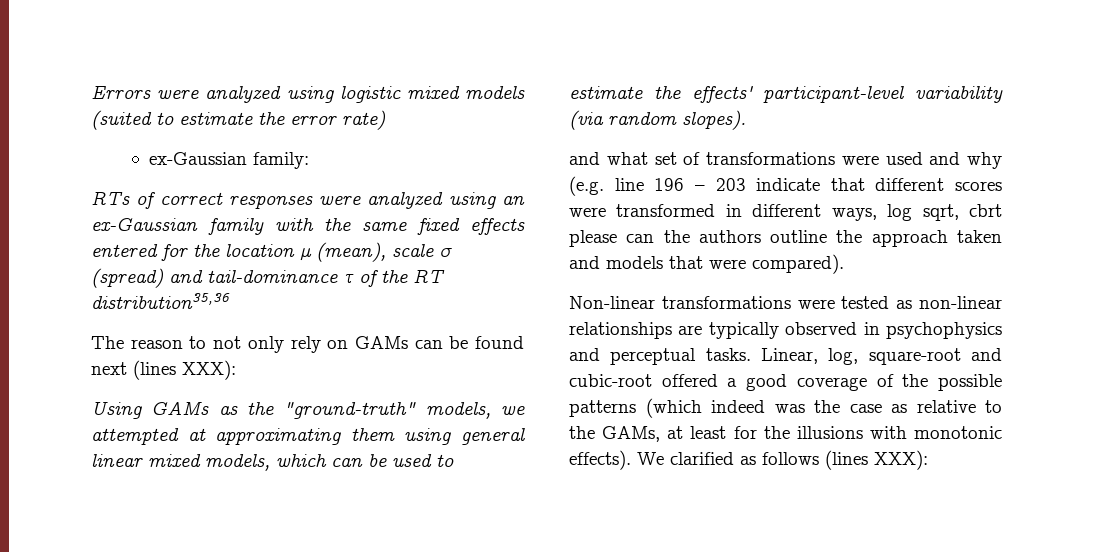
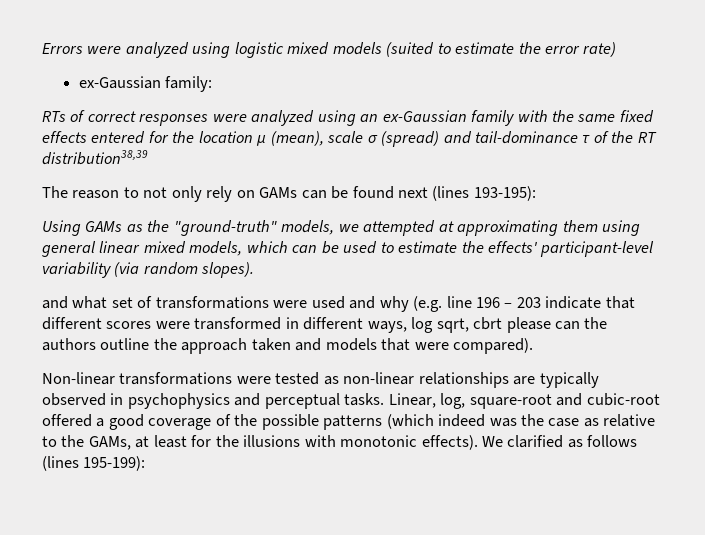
- RTs of correct responses were analyzed using an ex-Gaussian family with the same fixed effects entered for the location µ (mean), scale σ (spread) and tail-dominance τ of the RT distribution35,36
+ RTs of correct responses were analyzed using an ex-Gaussian family with the same fixed effects entered for the location µ (mean), scale σ (spread) and tail-dominance τ of the RT distribution38,39
- The reason to not only rely on GAMs can be found next (lines XXX):
+ The reason to not only rely on GAMs can be found next (lines 193-195):
- We clarified as follows (lines XXX):
+ We clarified as follows (lines 195-199):

